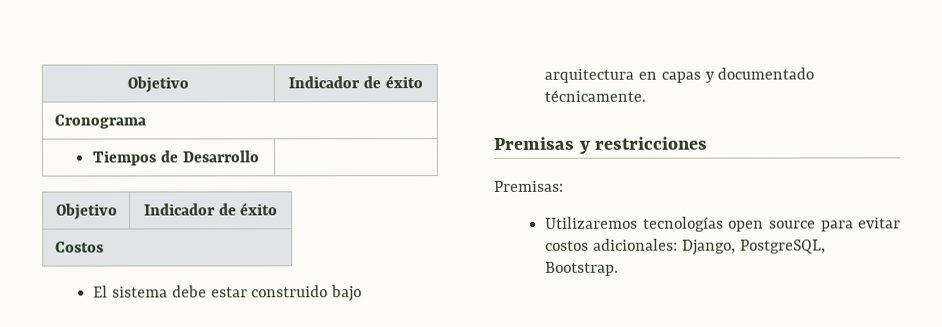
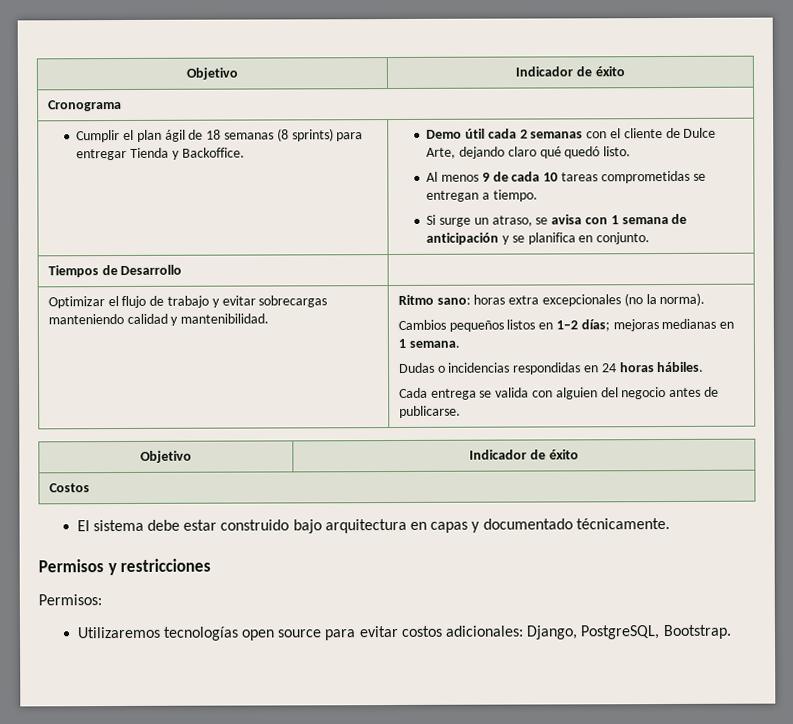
- Tiempos de Desarrollo
+ Cumplir el plan ágil de 18 semanas (8 sprints) para entregar Tienda y Backoffice. | Demo útil cada 2 semanas con el cliente de Dulce Arte, dejando claro qué quedó listo.
+ Al menos 9 de cada 10 tareas comprometidas se entregan a tiempo.
+ Si surge un atraso, se avisa con 1 semana de anticipación y se planifica en conjunto.
+ Tiempos de Desarrollo |
+ Optimizar el flujo de trabajo y evitar sobrecargas manteniendo calidad y mantenibilidad. | Ritmo sano: horas extra excepcionales (no la norma).
+ Cambios pequeños listos en 1–2 días; mejoras medianas en 1 semana.
+ Dudas o incidencias respondidas en 24 horas hábiles.
+ Cada entrega se valida con alguien del negocio antes de publicarse.
- Premisas y restricciones
+ Permisos y restricciones
- Premisas:
+ Permisos:

